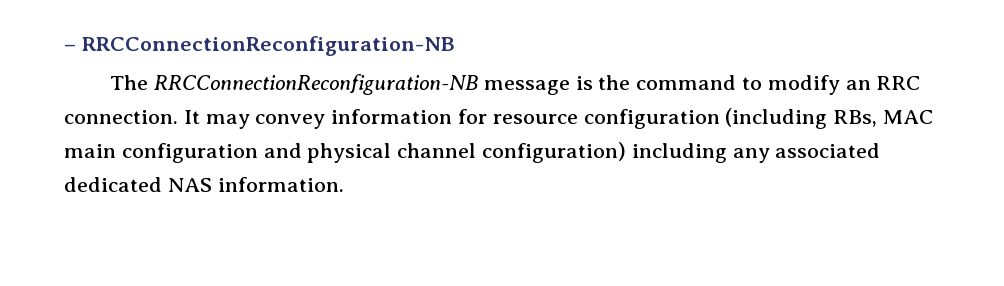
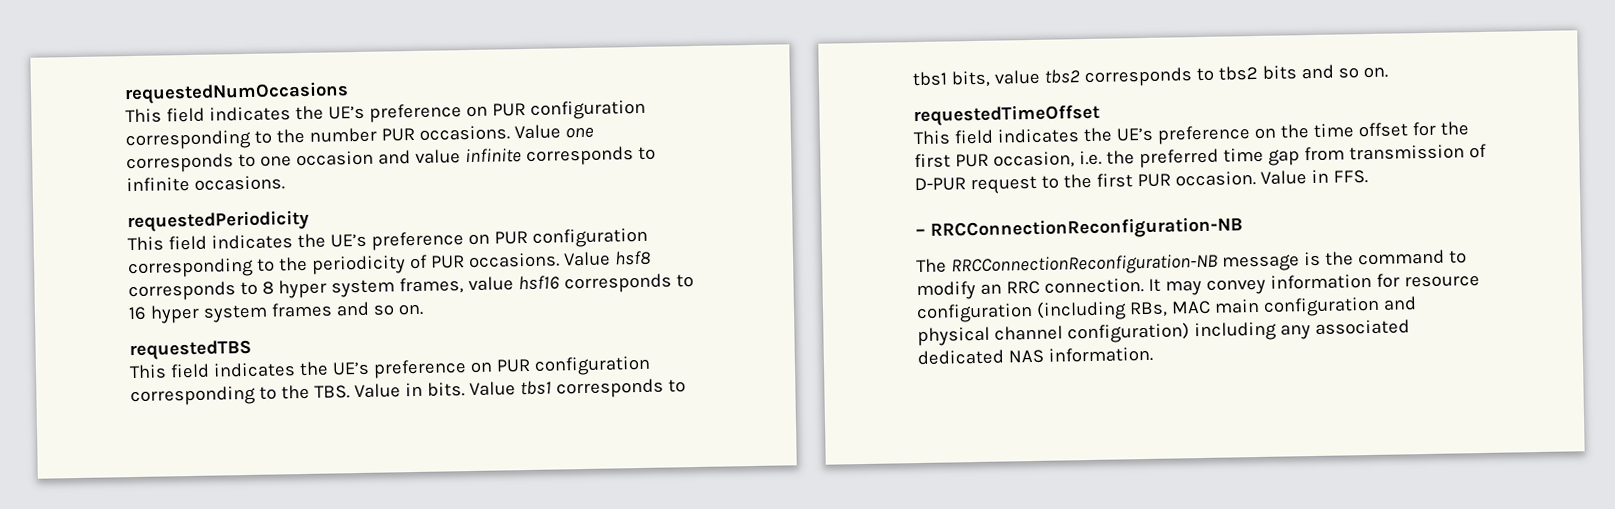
+ requestedNumOccasions
+ This field indicates the UE’s preference on PUR configuration corresponding to the number PUR occasions. Value one corresponds to one occasion and value infinite corresponds to infinite occasions.
+ requestedPeriodicity
+ This field indicates the UE’s preference on PUR configuration corresponding to the periodicity of PUR occasions. Value hsf8 corresponds to 8 hyper system frames, value hsf16 corresponds to 16 hyper system frames and so on.
+ requestedTBS
+ This field indicates the UE’s preference on PUR configuration corresponding to the TBS. Value in bits. Value tbs1 corresponds to tbs1 bits, value tbs2 corresponds to tbs2 bits and so on.
+ requestedTimeOffset
+ This field indicates the UE’s preference on the time offset for the first PUR occasion, i.e. the preferred time gap from transmission of D-PUR request to the first PUR occasion. Value in FFS.

